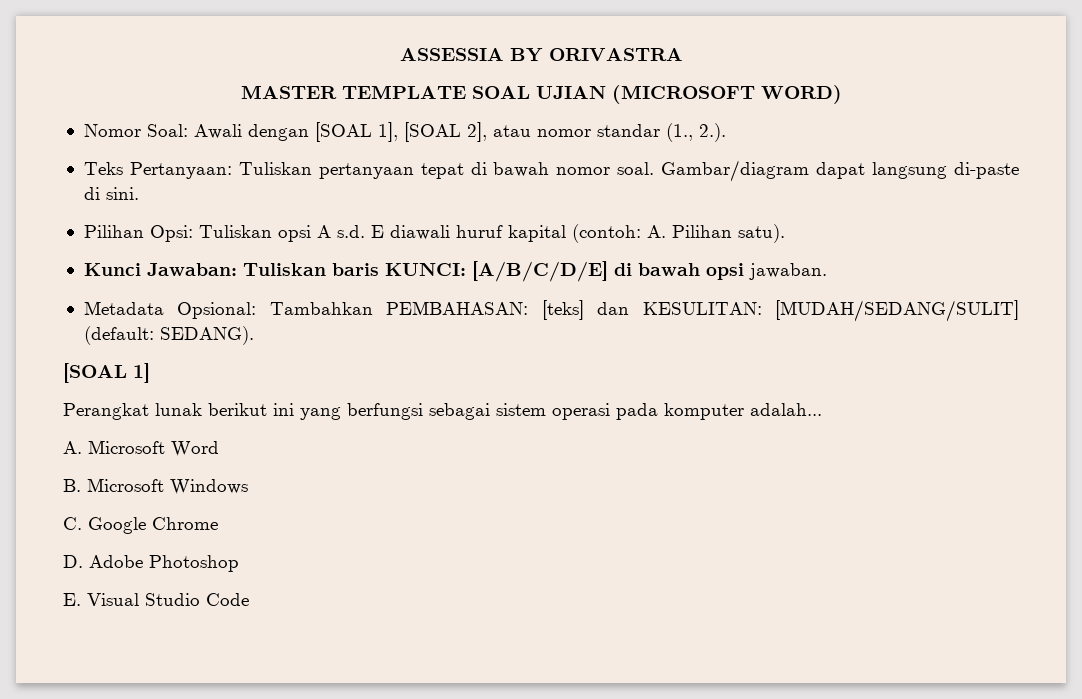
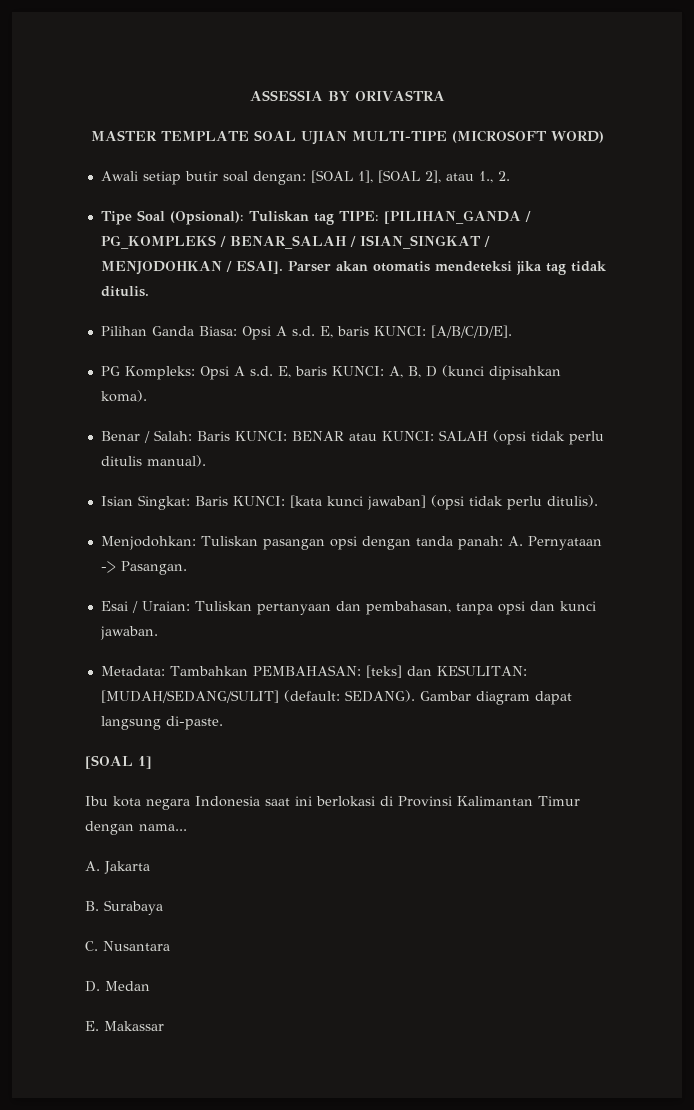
- MASTER TEMPLATE SOAL UJIAN (MICROSOFT WORD)
+ MASTER TEMPLATE SOAL UJIAN MULTI-TIPE (MICROSOFT WORD)
- Nomor Soal: Awali dengan [SOAL 1], [SOAL 2], atau nomor standar (1., 2.).
- Teks Pertanyaan: Tuliskan pertanyaan tepat di bawah nomor soal. Gambar/diagram dapat langsung di-paste di sini.
- Pilihan Opsi: Tuliskan opsi A s.d. E diawali huruf kapital (contoh: A. Pilihan satu).
- Kunci Jawaban: Tuliskan baris KUNCI: [A/B/C/D/E] di bawah opsi jawaban.
+ Awali setiap butir soal dengan: [SOAL 1], [SOAL 2], atau 1., 2.
+ Tipe Soal (Opsional): Tuliskan tag TIPE: [PILIHAN_GANDA / PG_KOMPLEKS / BENAR_SALAH / ISIAN_SINGKAT / MENJODOHKAN / ESAI]. Parser akan otomatis mendeteksi jika tag tidak ditulis.
+ Pilihan Ganda Biasa: Opsi A s.d. E, baris KUNCI: [A/B/C/D/E].
+ PG Kompleks: Opsi A s.d. E, baris KUNCI: A, B, D (kunci dipisahkan koma).
+ Benar / Salah: Baris KUNCI: BENAR atau KUNCI: SALAH (opsi tidak perlu ditulis manual).
+ Isian Singkat: Baris KUNCI: [kata kunci jawaban] (opsi tidak perlu ditulis).
+ Menjodohkan: Tuliskan pasangan opsi dengan tanda panah: A. Pernyataan -> Pasangan.
+ Esai / Uraian: Tuliskan pertanyaan dan pembahasan, tanpa opsi dan kunci jawaban.
- Metadata Opsional: Tambahkan PEMBAHASAN: [teks] dan KESULITAN: [MUDAH/SEDANG/SULIT] (default: SEDANG).
+ Metadata: Tambahkan PEMBAHASAN: [teks] dan KESULITAN: [MUDAH/SEDANG/SULIT] (default: SEDANG). Gambar diagram dapat langsung di-paste.
  [SOAL 1]
- Perangkat lunak berikut ini yang berfungsi sebagai sistem operasi pada komputer adalah...
- A. Microsoft Word
+ Ibu kota negara Indonesia saat ini berlokasi di Provinsi Kalimantan Timur dengan nama...
+ A. Jakarta
- B. Microsoft Windows
+ B. Surabaya
- C. Google Chrome
+ C. Nusantara
- D. Adobe Photoshop
+ D. Medan
- E. Visual Studio Code
+ E. Makassar

